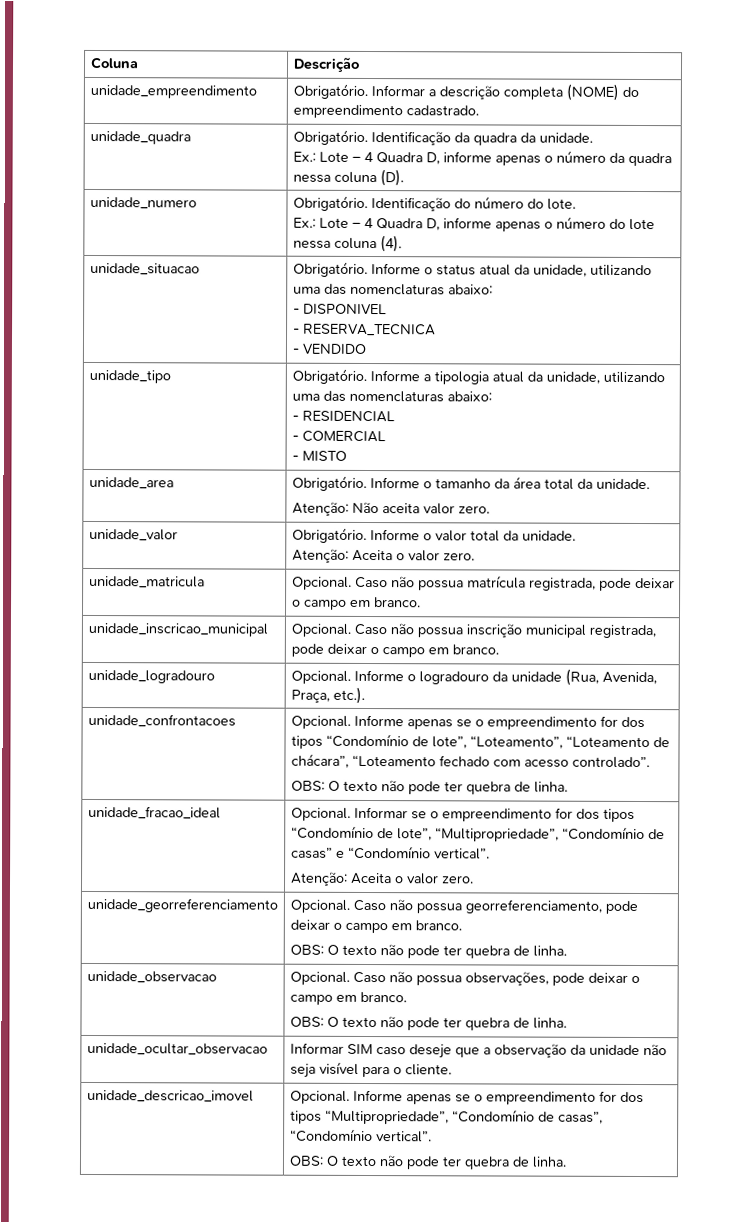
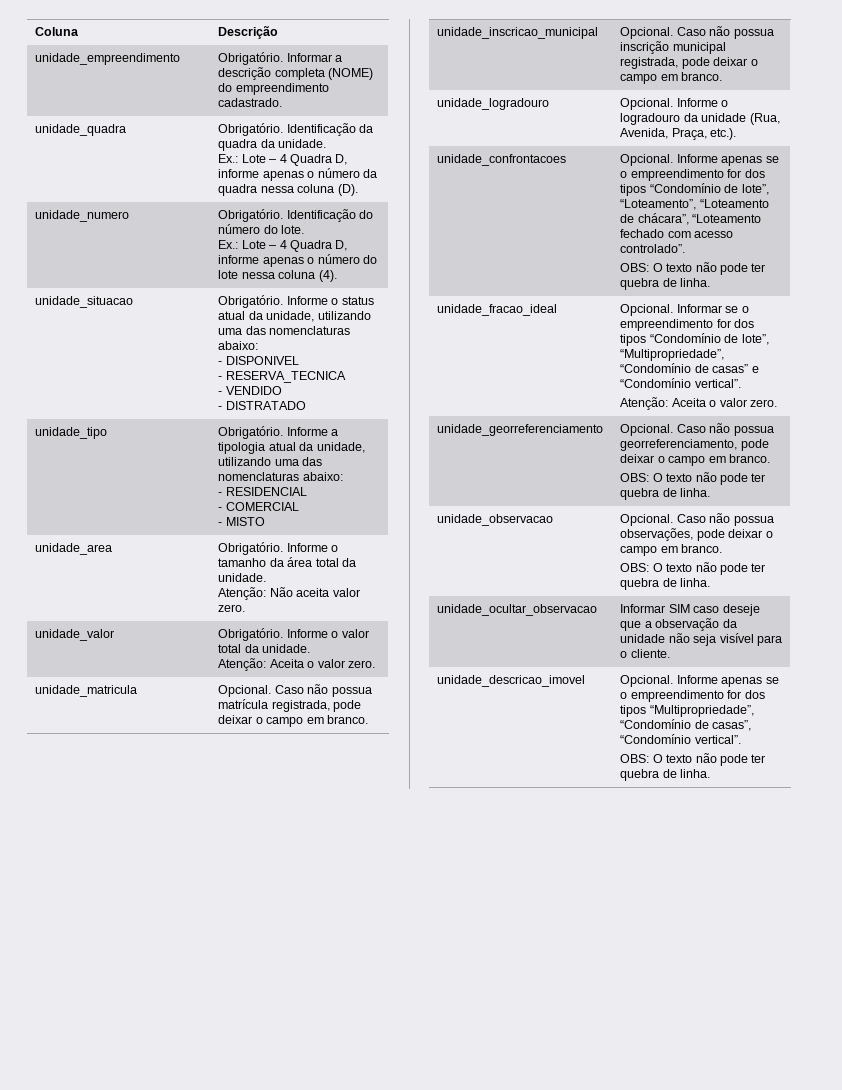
  unidade_situacao | Obrigatório. Informe o status atual da unidade, utilizando uma das nomenclaturas abaixo:
  - DISPONIVEL
  - RESERVA_TECNICA
  - VENDIDO
+ - DISTRATADO

